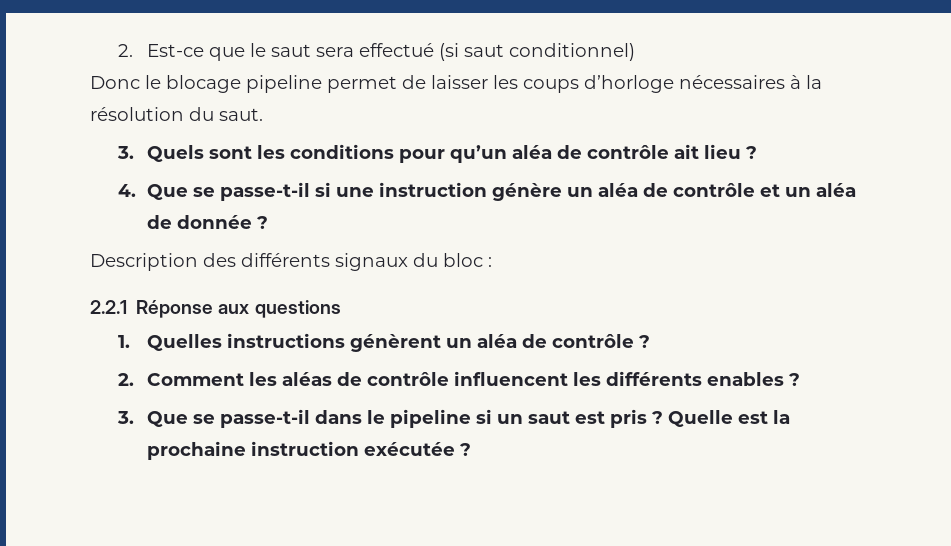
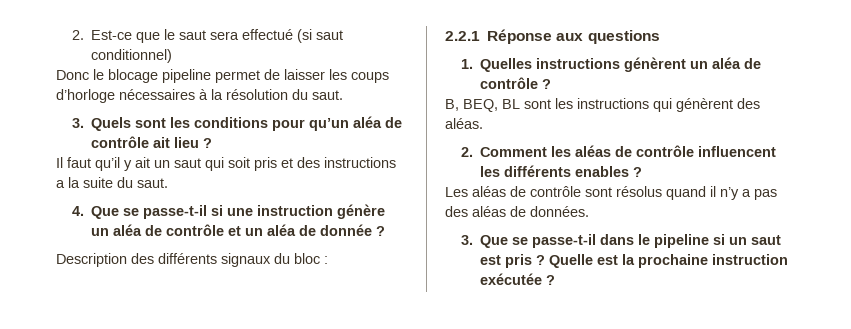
+ Il faut qu’il y ait un saut qui soit pris et des instructions a la suite du saut.
+ B, BEQ, BL sont les instructions qui génèrent des aléas.
+ Les aléas de contrôle sont résolus quand il n’y a pas des aléas de données.

